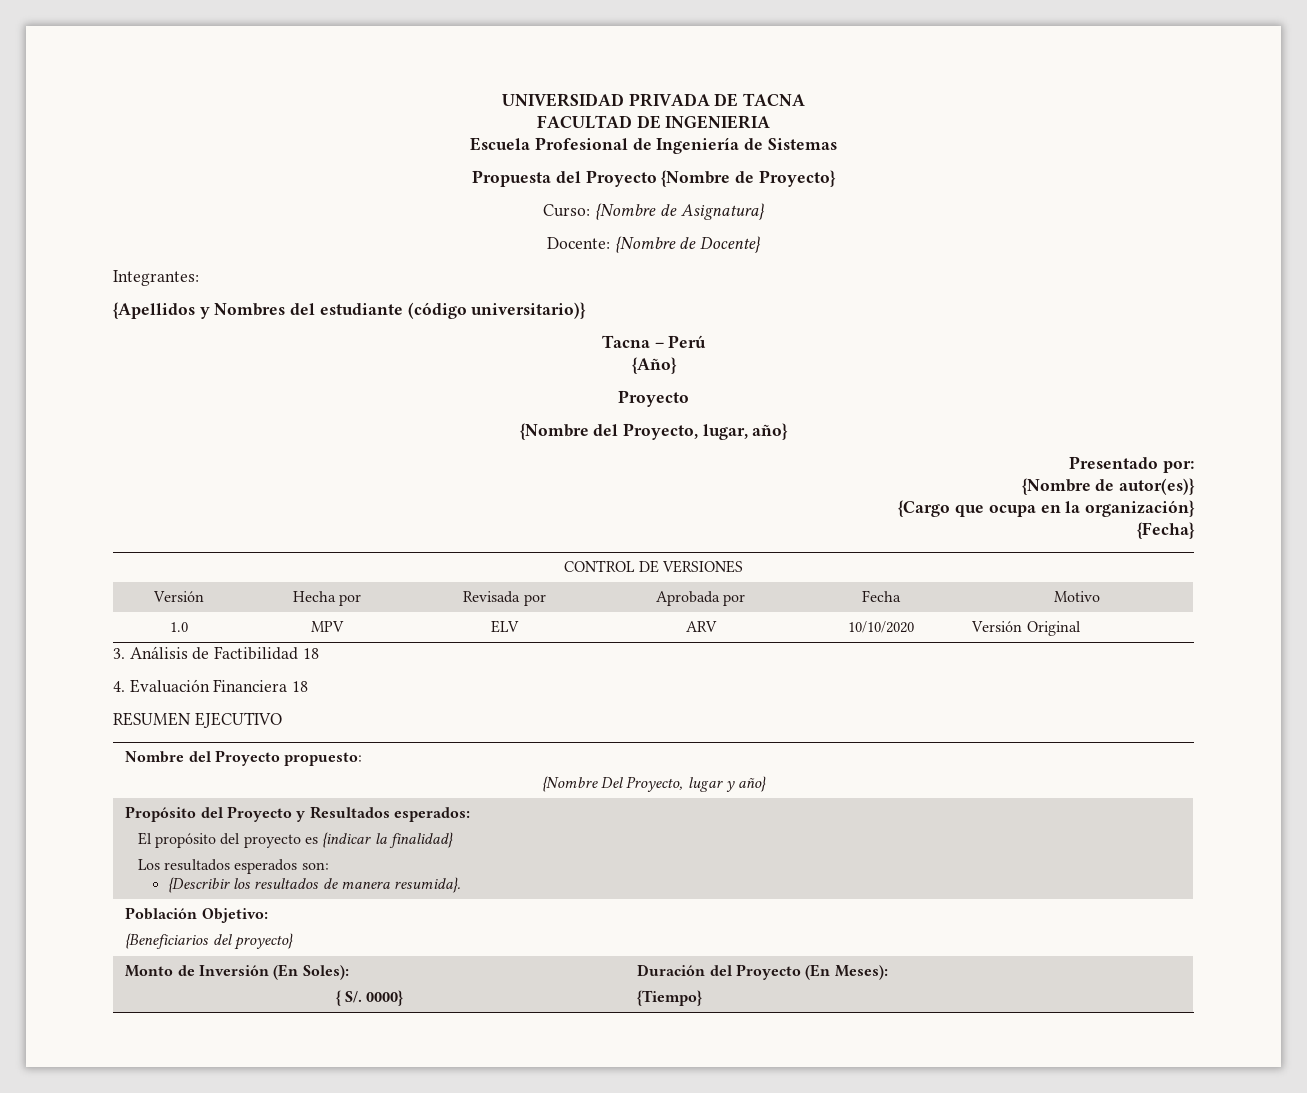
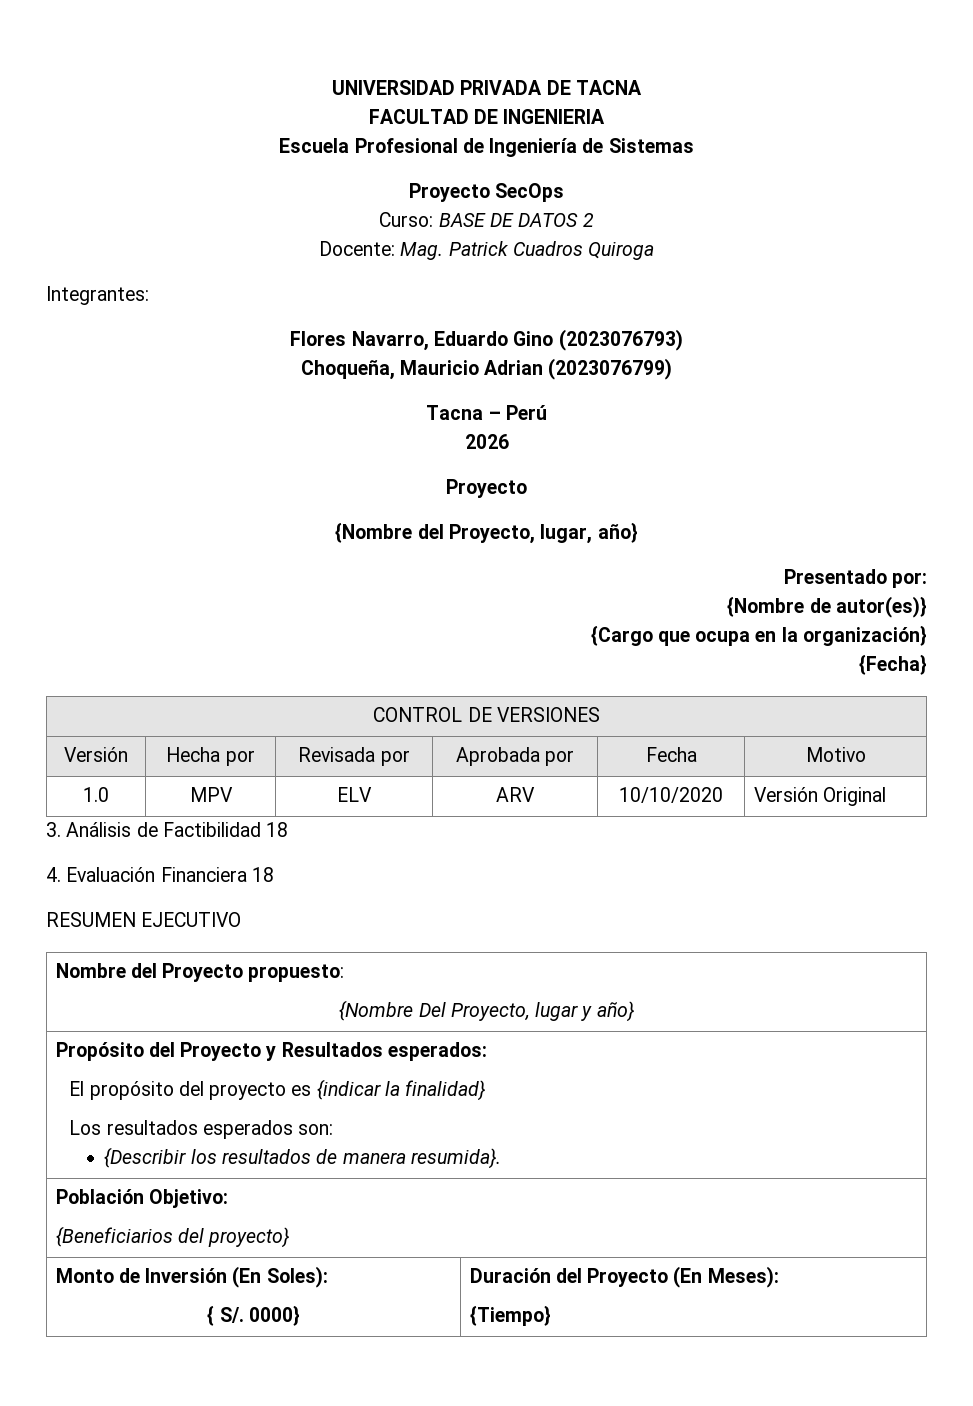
- Propuesta del Proyecto {Nombre de Proyecto}
- Curso: {Nombre de Asignatura}
- Docente: {Nombre de Docente}
+ Proyecto SecOps
+ Curso: BASE DE DATOS 2
+ Docente: Mag. Patrick Cuadros Quiroga
  Integrantes:
- {Apellidos y Nombres del estudiante (código universitario)}
+ Flores Navarro, Eduardo Gino (2023076793)
+ Choqueña, Mauricio Adrian (2023076799)
- {Año}
+ 2026

